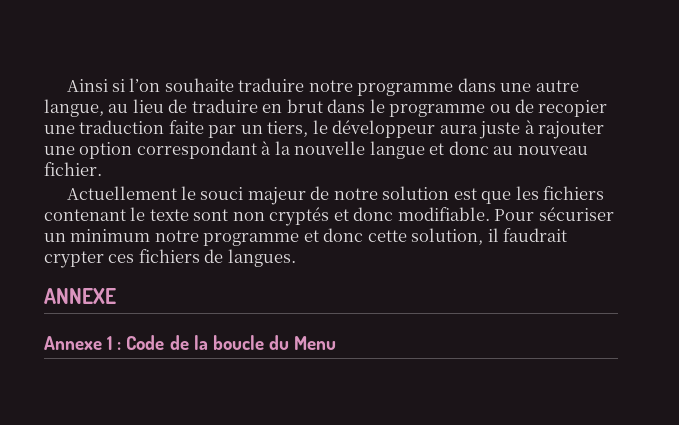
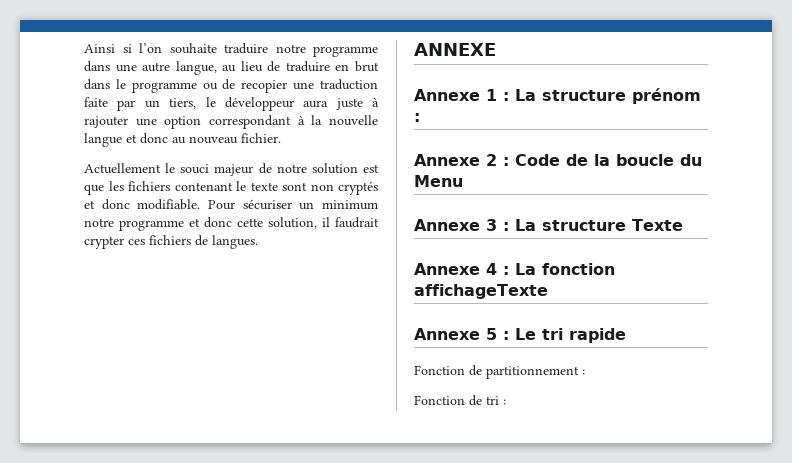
- Annexe 1 : Code de la boucle du Menu
+ Annexe 1 : La structure prénom :
+ Annexe 2 : Code de la boucle du Menu
+ Annexe 3 : La structure Texte
+ Annexe 4 : La fonction affichageTexte
+ Annexe 5 : Le tri rapide
+ Fonction de partitionnement :
+ Fonction de tri :

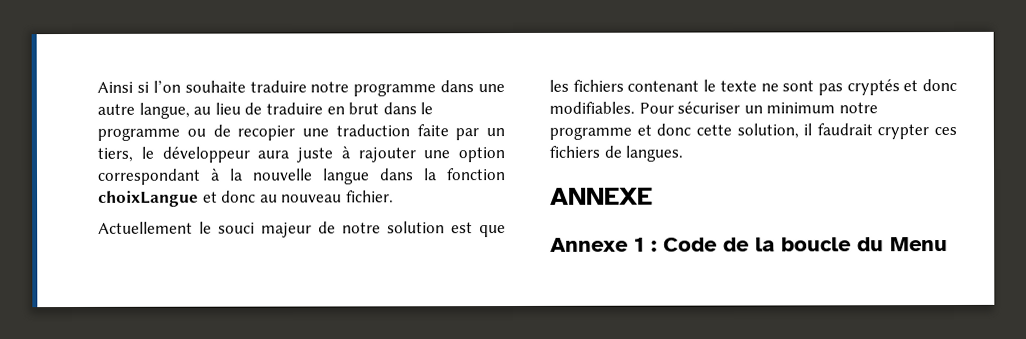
- Ainsi si l’on souhaite traduire notre programme dans une autre langue, au lieu de traduire en brut dans le programme ou de recopier une traduction faite par un tiers, le développeur aura juste à rajouter une option correspondant à la nouvelle langue et donc au nouveau fichier.
+ Ainsi si l’on souhaite traduire notre programme dans une autre langue, au lieu de traduire en brut dans le programme ou de recopier une traduction faite par un tiers, le développeur aura juste à rajouter une option correspondant à la nouvelle langue dans la fonction choixLangue et donc au nouveau fichier.
- Actuellement le souci majeur de notre solution est que les fichiers contenant le texte sont non cryptés et donc modifiable.
+ Actuellement le souci majeur de notre solution est que les fichiers contenant le texte ne sont pas cryptés et donc modifiables.
- Annexe 1 : La structure prénom :
- Annexe 2 : Code de la boucle du Menu
+ Annexe 1 : Code de la boucle du Menu
- Annexe 3 : La structure Texte
- Annexe 4 : La fonction affichageTexte
- Annexe 5 : Le tri rapide
- Fonction de partitionnement :
- Fonction de tri :

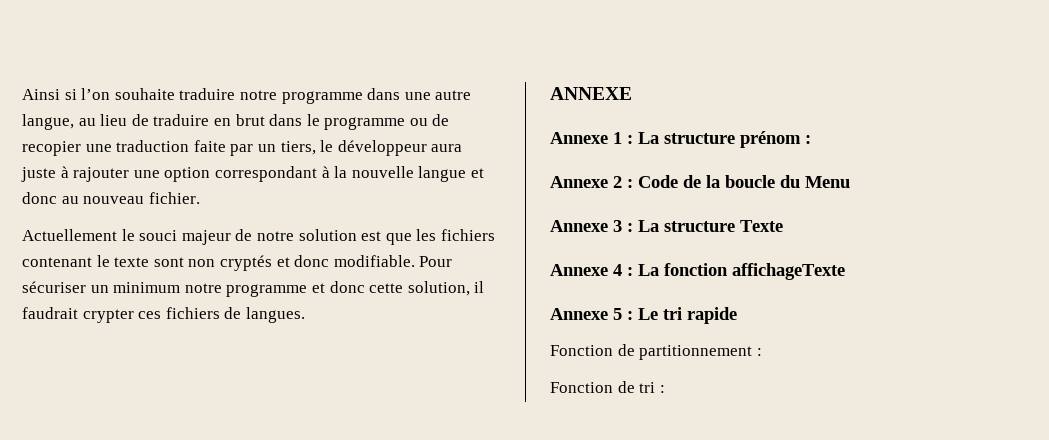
- Ainsi si l’on souhaite traduire notre programme dans une autre langue, au lieu de traduire en brut dans le programme ou de recopier une traduction faite par un tiers, le développeur aura juste à rajouter une option correspondant à la nouvelle langue dans la fonction choixLangue et donc au nouveau fichier.
+ Ainsi si l’on souhaite traduire notre programme dans une autre langue, au lieu de traduire en brut dans le programme ou de recopier une traduction faite par un tiers, le développeur aura juste à rajouter une option correspondant à la nouvelle langue et donc au nouveau fichier.
- Actuellement le souci majeur de notre solution est que les fichiers contenant le texte ne sont pas cryptés et donc modifiables.
+ Actuellement le souci majeur de notre solution est que les fichiers contenant le texte sont non cryptés et donc modifiable.
- Annexe 1 : Code de la boucle du Menu
+ Annexe 1 : La structure prénom :
+ Annexe 2 : Code de la boucle du Menu
+ Annexe 3 : La structure Texte
+ Annexe 4 : La fonction affichageTexte
+ Annexe 5 : Le tri rapide
+ Fonction de partitionnement :
+ Fonction de tri :

